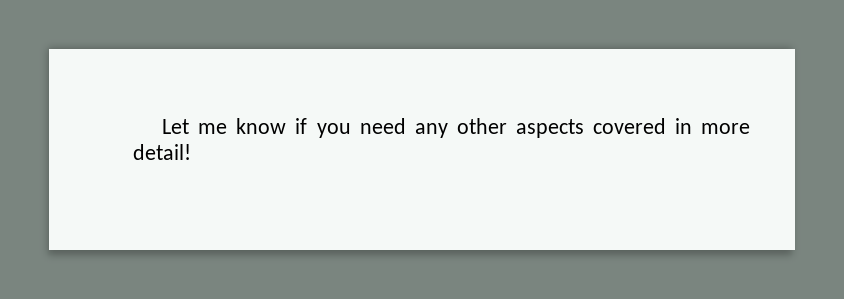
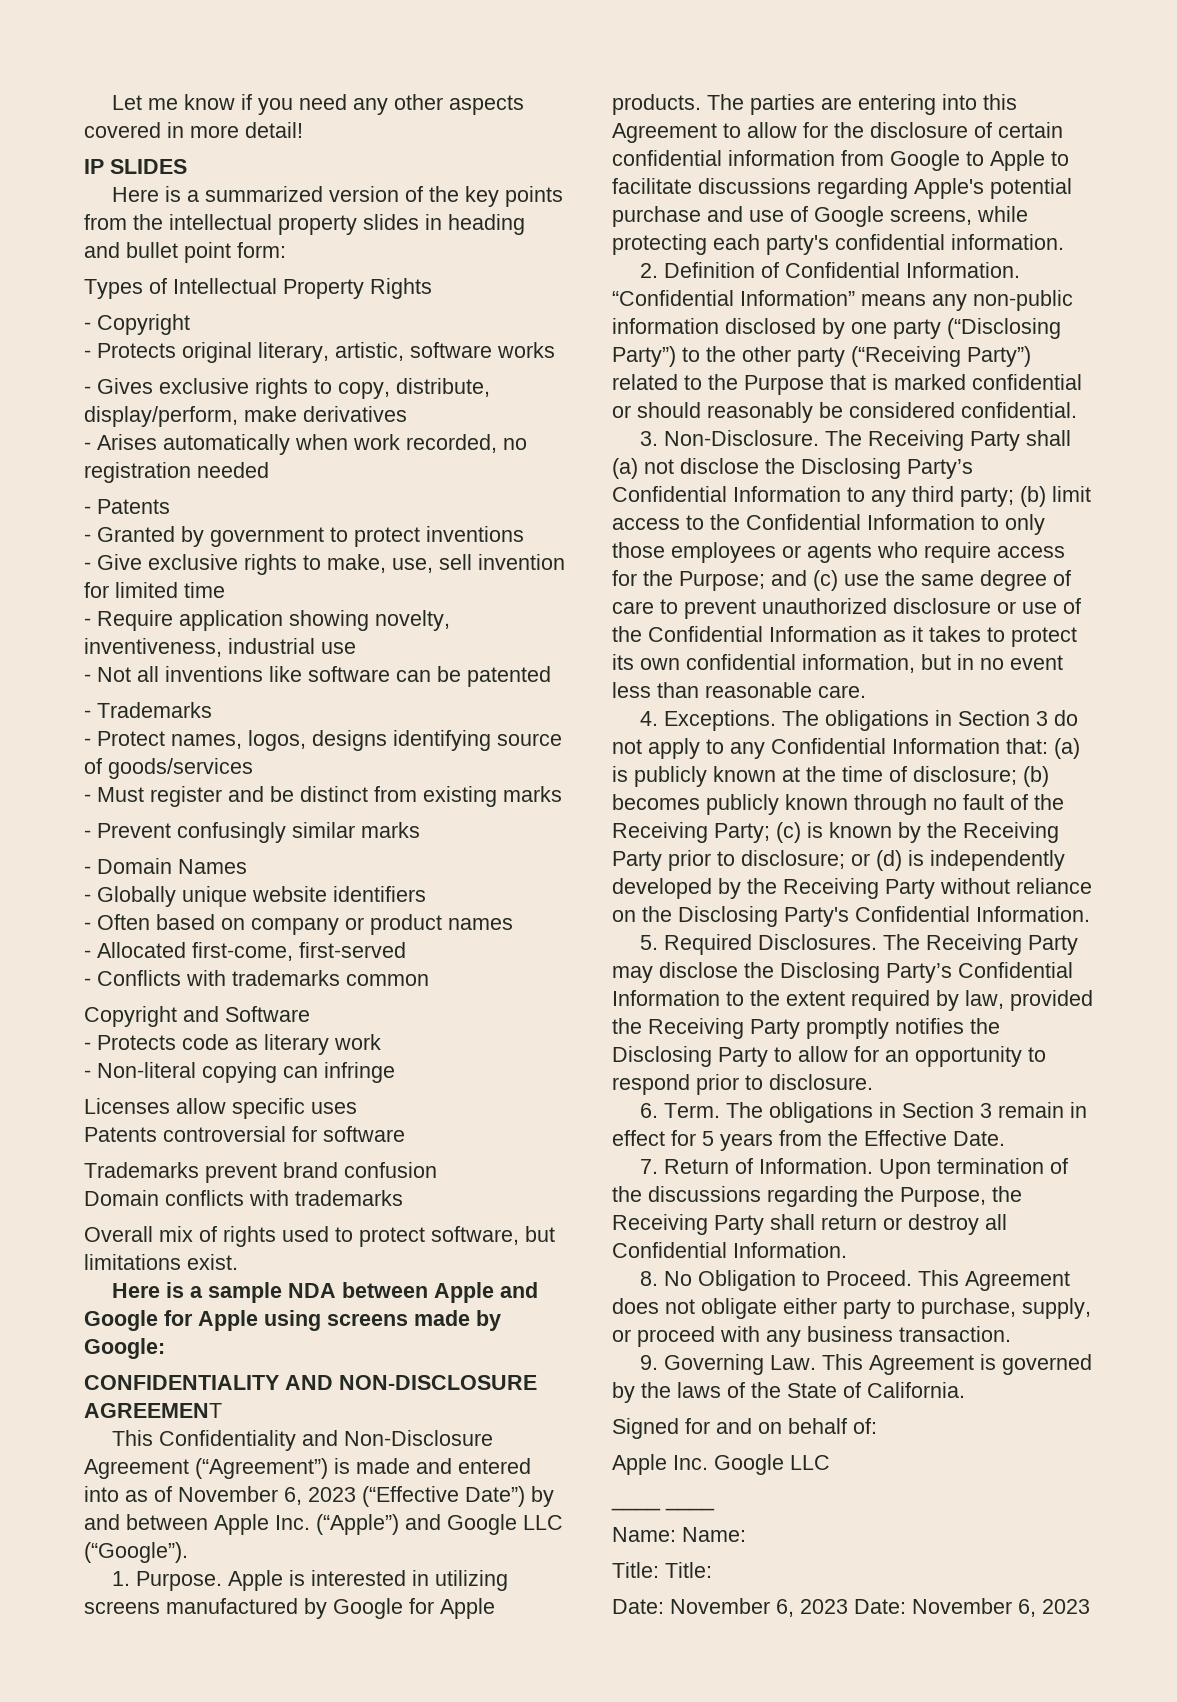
+ IP SLIDES
+ Here is a summarized version of the key points from the intellectual property slides in heading and bullet point form:
+ Types of Intellectual Property Rights
+ - Copyright
+ - Protects original literary, artistic, software works
+ - Gives exclusive rights to copy, distribute, display/perform, make derivatives
+ - Arises automatically when work recorded, no registration needed
+ - Patents
+ - Granted by government to protect inventions
+ - Give exclusive rights to make, use, sell invention for limited time
+ - Require application showing novelty, inventiveness, industrial use
+ - Not all inventions like software can be patented
+ - Trademarks
+ - Protect names, logos, designs identifying source of goods/services
+ - Must register and be distinct from existing marks
+ - Prevent confusingly similar marks
+ - Domain Names
+ - Globally unique website identifiers
+ - Often based on company or product names
+ - Allocated first-come, first-served
+ - Conflicts with trademarks common
+ Copyright and Software
+ - Protects code as literary work
+ - Non-literal copying can infringe
+ Licenses allow specific uses
+ Patents controversial for software
+ Trademarks prevent brand confusion
+ Domain conflicts with trademarks
+ Overall mix of rights used to protect software, but limitations exist.
+ Here is a sample NDA between Apple and Google for Apple using screens made by Google:
+ CONFIDENTIALITY AND NON-DISCLOSURE AGREEMENT
+ This Confidentiality and Non-Disclosure Agreement (“Agreement”) is made and entered into as of November 6, 2023 (“Effective Date”) by and between Apple Inc. (“Apple”) and Google LLC (“Google”).
+ 1. Purpose. Apple is interested in utilizing screens manufactured by Google for Apple products. The parties are entering into this Agreement to allow for the disclosure of certain confidential information from Google to Apple to facilitate discussions regarding Apple's potential purchase and use of Google screens, while protecting each party's confidential information.
+ 2. Definition of Confidential Information. “Confidential Information” means any non-public information disclosed by one party (“Disclosing Party”) to the other party (“Receiving Party”) related to the Purpose that is marked confidential or should reasonably be considered confidential.
+ 3. Non-Disclosure. The Receiving Party shall (a) not disclose the Disclosing Party’s Confidential Information to any third party; (b) limit access to the Confidential Information to only those employees or agents who require access for the Purpose; and (c) use the same degree of care to prevent unauthorized disclosure or use of the Confidential Information as it takes to protect its own confidential information, but in no event less than reasonable care.
+ 4. Exceptions. The obligations in Section 3 do not apply to any Confidential Information that: (a) is publicly known at the time of disclosure; (b) becomes publicly known through no fault of the Receiving Party; (c) is known by the Receiving Party prior to disclosure; or (d) is independently developed by the Receiving Party without reliance on the Disclosing Party's Confidential Information.
+ 5. Required Disclosures. The Receiving Party may disclose the Disclosing Party’s Confidential Information to the extent required by law, provided the Receiving Party promptly notifies the Disclosing Party to allow for an opportunity to respond prior to disclosure.
+ 6. Term. The obligations in Section 3 remain in effect for 5 years from the Effective Date.
+ 7. Return of Information. Upon termination of the discussions regarding the Purpose, the Receiving Party shall return or destroy all Confidential Information.
+ 8. No Obligation to Proceed. This Agreement does not obligate either party to purchase, supply, or proceed with any business transaction.
+ 9. Governing Law. This Agreement is governed by the laws of the State of California.
+ Signed for and on behalf of:
+ Apple Inc. Google LLC
+ ____ ____
+ Name: Name:
+ Title: Title:
+ Date: November 6, 2023 Date: November 6, 2023

